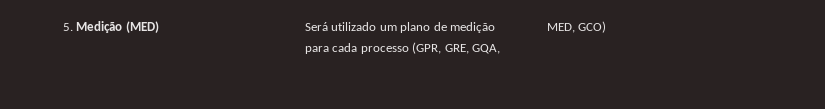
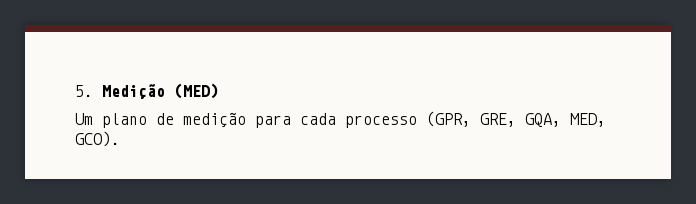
- Será utilizado um plano de medição para cada processo (GPR, GRE, GQA, MED, GCO)
+ Um plano de medição para cada processo (GPR, GRE, GQA, MED, GCO).

